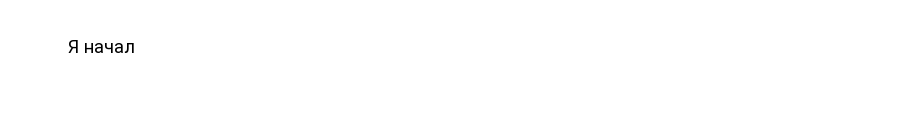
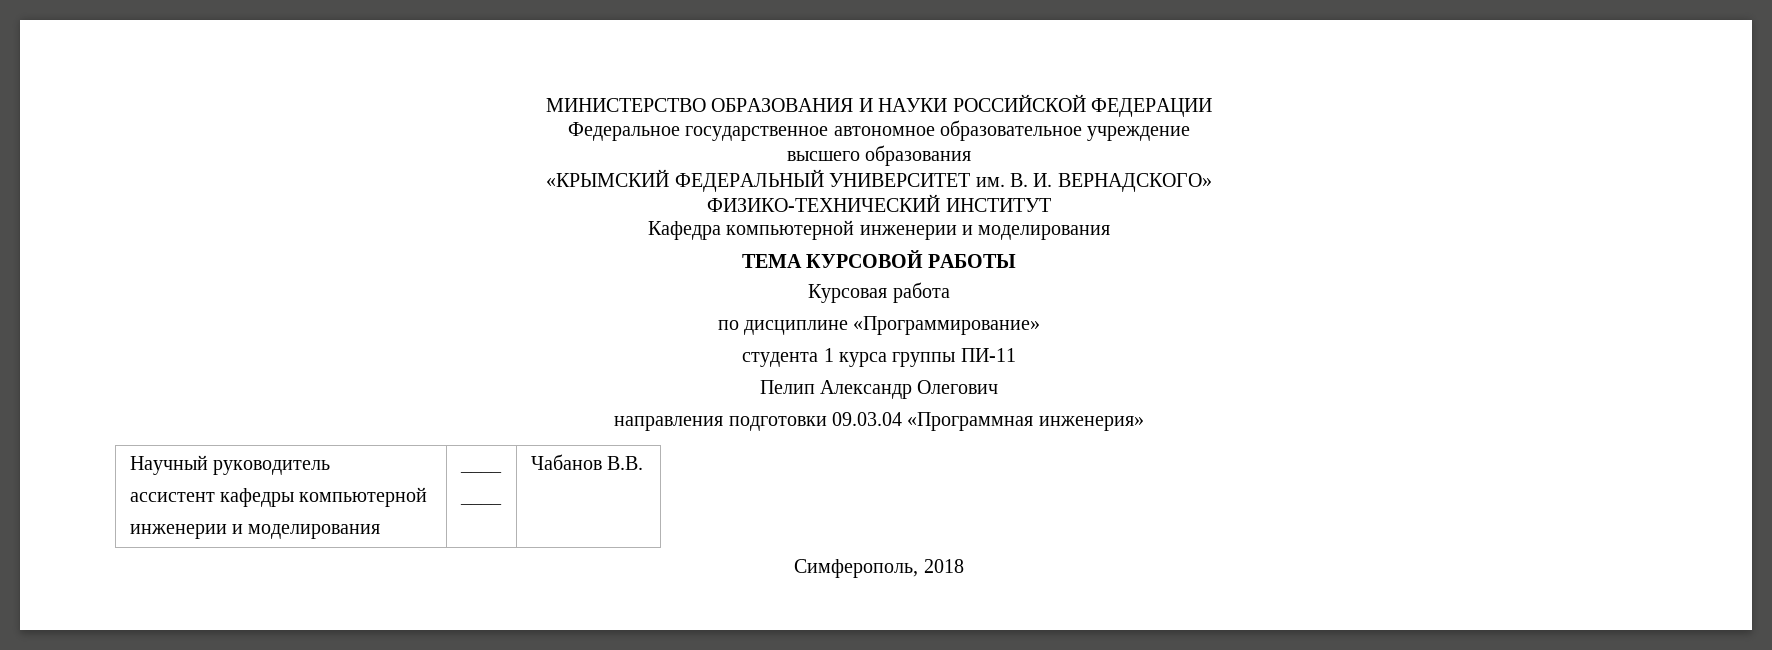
- Я начал
+ МИНИСТЕРСТВО ОБРАЗОВАНИЯ И НАУКИ РОССИЙСКОЙ ФЕДЕРАЦИИ
+ Федеральное государственное автономное образовательное учреждение
+ высшего образования
+ «КРЫМСКИЙ ФЕДЕРАЛЬНЫЙ УНИВЕРСИТЕТ им. В. И. ВЕРНАДСКОГО»
+ ФИЗИКО-ТЕХНИЧЕСКИЙ ИНСТИТУТ
+ Кафедра компьютерной инженерии и моделирования
+ ТЕМА КУРСОВОЙ РАБОТЫ
+ Курсовая работа
+ по дисциплине «Программирование»
+ студента 1 курса группы ПИ-11
+ Пелип Александр Олегович
+ направления подготовки 09.03.04 «Программная инженерия»
+ Научный руководитель
+ ассистент кафедры компьютерной
+ инженерии и моделирования | ____
+ ____ | Чабанов В.В.
+ Симферополь, 2018

